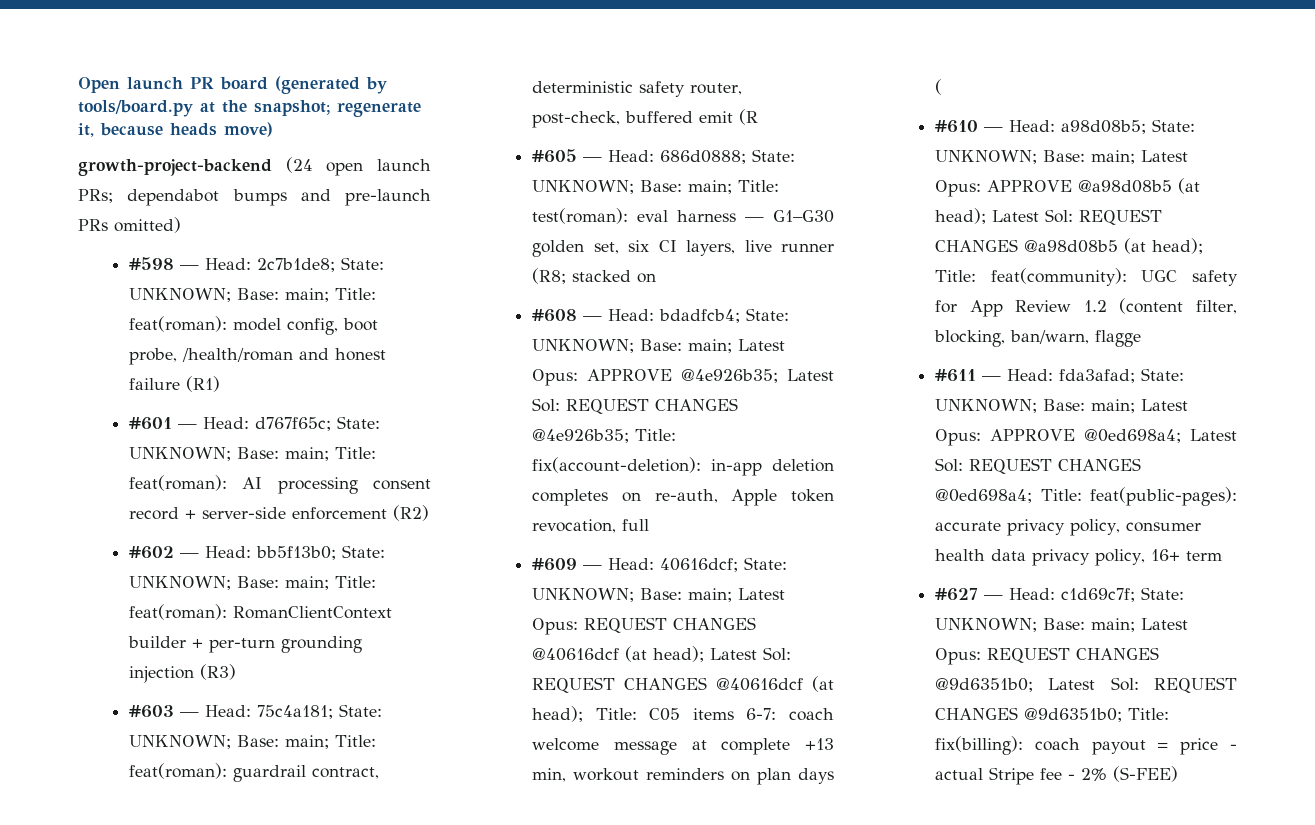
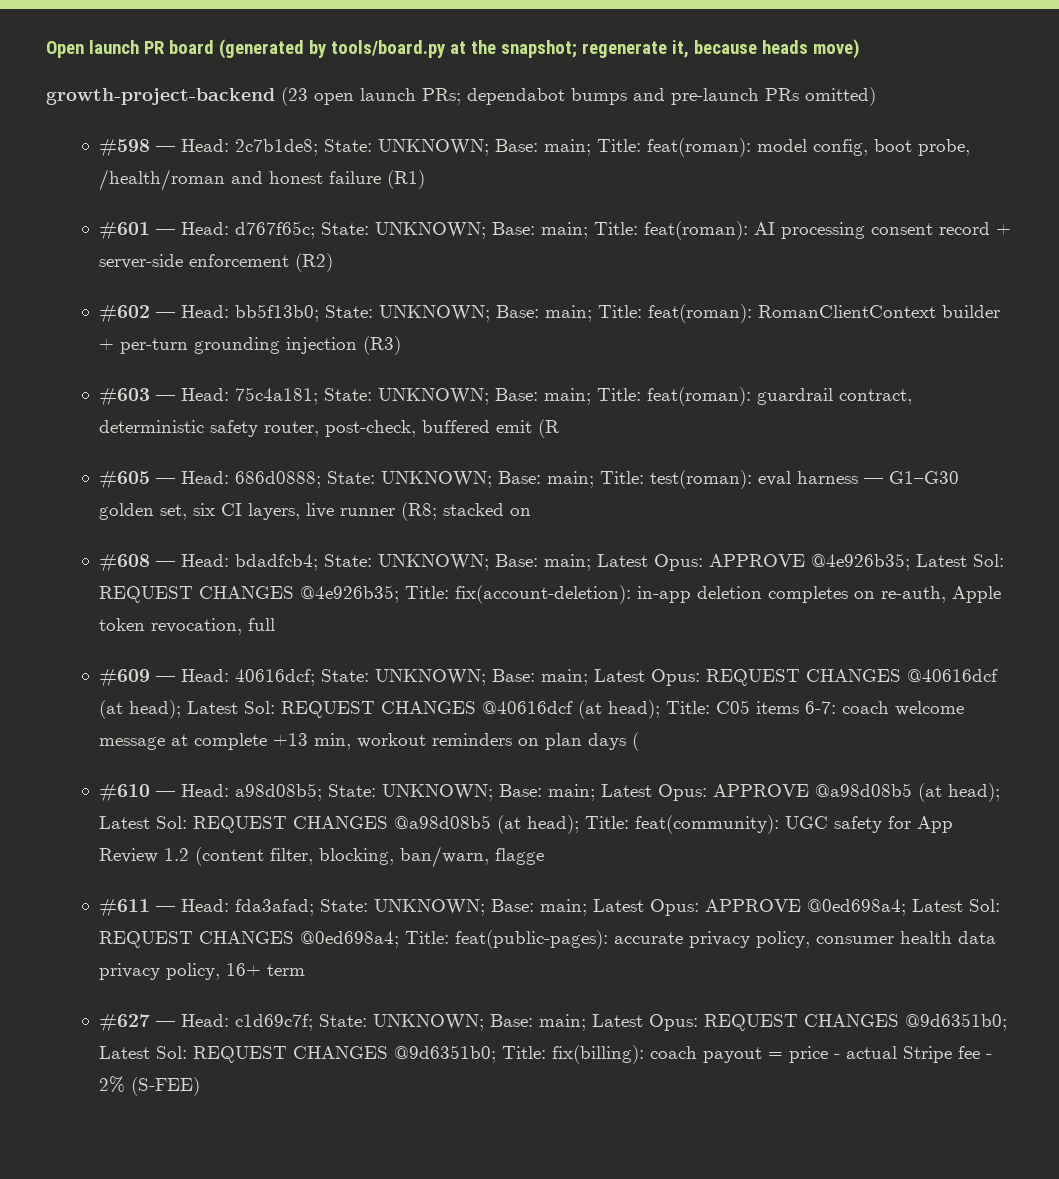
- growth-project-backend (24 open launch PRs; dependabot bumps and pre-launch PRs omitted)
+ growth-project-backend (23 open launch PRs; dependabot bumps and pre-launch PRs omitted)

